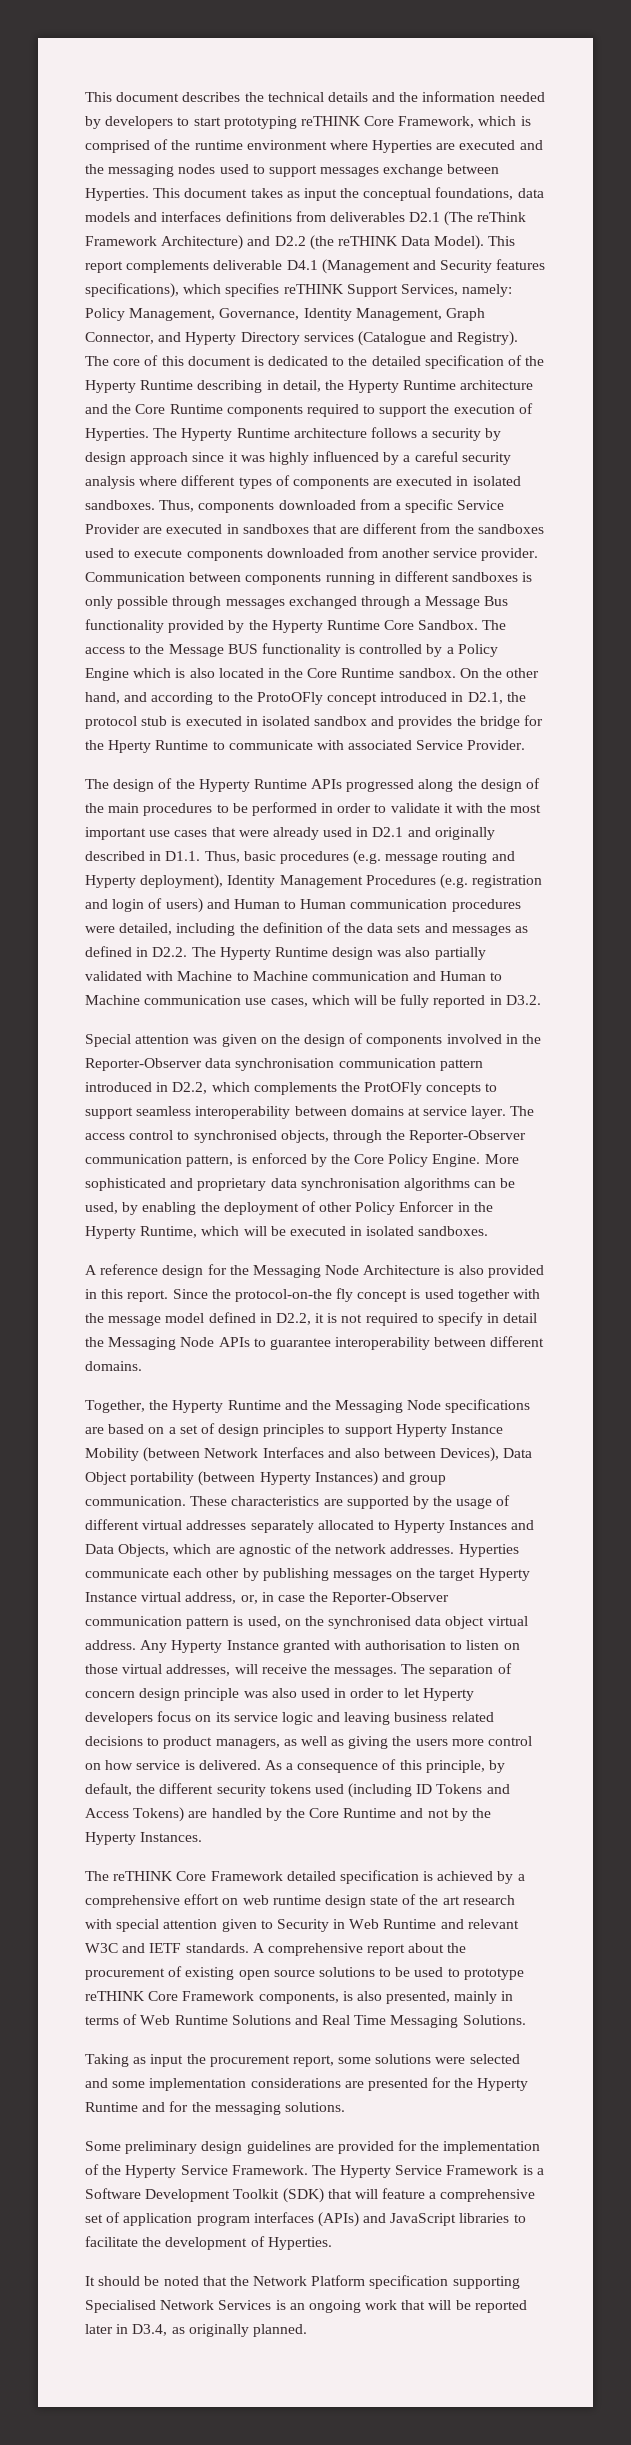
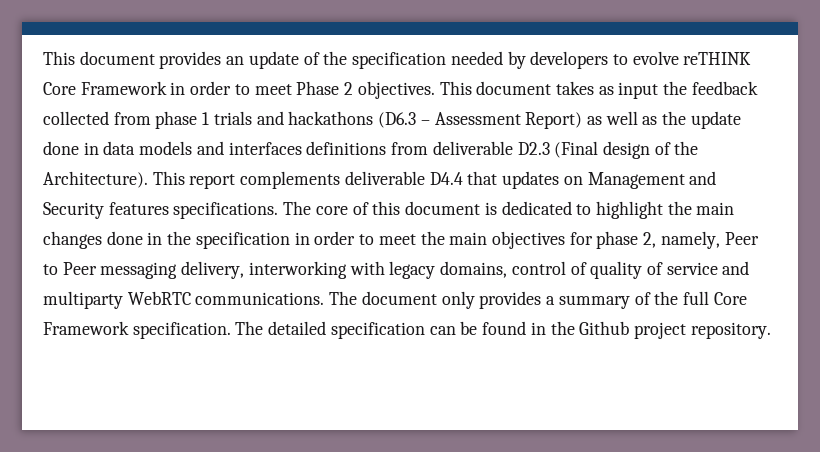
- This document describes the technical details and the information needed by developers to start prototyping reTHINK Core Framework, which is comprised of the runtime environment where Hyperties are executed and the messaging nodes used to support messages exchange between Hyperties.
+ This document provides an update of the specification needed by developers to evolve reTHINK Core Framework in order to meet Phase 2 objectives.
- This document takes as input the conceptual foundations, data models and interfaces definitions from deliverables D2.1 (The reThink Framework Architecture) and D2.2 (the reTHINK Data Model). This report complements deliverable D4.1 (Management and Security features specifications), which specifies reTHINK Support Services, namely: Policy Management, Governance, Identity Management, Graph Connector, and Hyperty Directory services (Catalogue and Registry).
+ This document takes as input the feedback collected from phase 1 trials and hackathons (D6.3 – Assessment Report) as well as the update done in data models and interfaces definitions from deliverable D2.3 (Final design of the Architecture). This report complements deliverable D4.4 that updates on Management and Security features specifications.
- The core of this document is dedicated to the detailed specification of the Hyperty Runtime describing in detail, the Hyperty Runtime architecture and the Core Runtime components required to support the execution of Hyperties. The Hyperty Runtime architecture follows a security by design approach since it was highly influenced by a careful security analysis where different types of components are executed in isolated sandboxes. Thus, components downloaded from a specific Service Provider are executed in sandboxes that are different from the sandboxes used to execute components downloaded from another service provider. Communication between components running in different sandboxes is only possible through messages exchanged through a Message Bus functionality provided by the Hyperty Runtime Core Sandbox. The access to the Message BUS functionality is controlled by a Policy Engine which is also located in the Core Runtime sandbox. On the other hand, and according to the ProtoOFly concept introduced in D2.1, the protocol stub is executed in isolated sandbox and provides the bridge for the Hperty Runtime to communicate with associated Service Provider.
- The design of the Hyperty Runtime APIs progressed along the design of the main procedures to be performed in order to validate it with the most important use cases that were already used in D2.1 and originally described in D1.1. Thus, basic procedures (e.g. message routing and Hyperty deployment), Identity Management Procedures (e.g. registration and login of users) and Human to Human communication procedures were detailed, including the definition of the data sets and messages as defined in D2.2. The Hyperty Runtime design was also partially validated with Machine to Machine communication and Human to Machine communication use cases, which will be fully reported in D3.2.
- Special attention was given on the design of components involved in the Reporter-Observer data synchronisation communication pattern introduced in D2.2, which complements the ProtOFly concepts to support seamless interoperability between domains at service layer. The access control to synchronised objects, through the Reporter-Observer communication pattern, is enforced by the Core Policy Engine. More sophisticated and proprietary data synchronisation algorithms can be used, by enabling the deployment of other Policy Enforcer in the Hyperty Runtime, which will be executed in isolated sandboxes.
- A reference design for the Messaging Node Architecture is also provided in this report. Since the protocol-on-the fly concept is used together with the message model defined in D2.2, it is not required to specify in detail the Messaging Node APIs to guarantee interoperability between different domains.
- Together, the Hyperty Runtime and the Messaging Node specifications are based on a set of design principles to support Hyperty Instance Mobility (between Network Interfaces and also between Devices), Data Object portability (between Hyperty Instances) and group communication. These characteristics are supported by the usage of different virtual addresses separately allocated to Hyperty Instances and Data Objects, which are agnostic of the network addresses. Hyperties communicate each other by publishing messages on the target Hyperty Instance virtual address, or, in case the Reporter-Observer communication pattern is used, on the synchronised data object virtual address. Any Hyperty Instance granted with authorisation to listen on those virtual addresses, will receive the messages. The separation of concern design principle was also used in order to let Hyperty developers focus on its service logic and leaving business related decisions to product managers, as well as giving the users more control on how service is delivered. As a consequence of this principle, by default, the different security tokens used (including ID Tokens and Access Tokens) are handled by the Core Runtime and not by the Hyperty Instances.
- The reTHINK Core Framework detailed specification is achieved by a comprehensive effort on web runtime design state of the art research with special attention given to Security in Web Runtime and relevant W3C and IETF standards. A comprehensive report about the procurement of existing open source solutions to be used to prototype reTHINK Core Framework components, is also presented, mainly in terms of Web Runtime Solutions and Real Time Messaging Solutions.
- Taking as input the procurement report, some solutions were selected and some implementation considerations are presented for the Hyperty Runtime and for the messaging solutions.
- Some preliminary design guidelines are provided for the implementation of the Hyperty Service Framework. The Hyperty Service Framework is a Software Development Toolkit (SDK) that will feature a comprehensive set of application program interfaces (APIs) and JavaScript libraries to facilitate the development of Hyperties.
- It should be noted that the Network Platform specification supporting Specialised Network Services is an ongoing work that will be reported later in D3.4, as originally planned.
+ The core of this document is dedicated to highlight the main changes done in the specification in order to meet the main objectives for phase 2, namely, Peer to Peer messaging delivery, interworking with legacy domains, control of quality of service and multiparty WebRTC communications. The document only provides a summary of the full Core Framework specification. The detailed specification can be found in the Github project repository.

